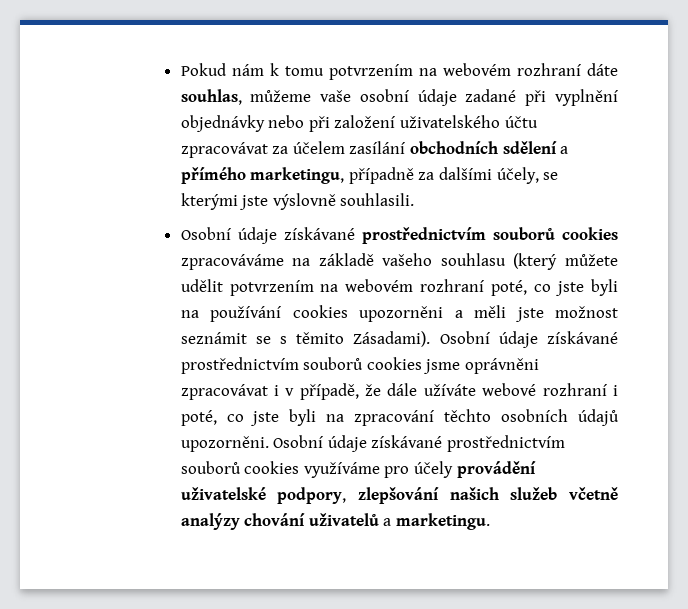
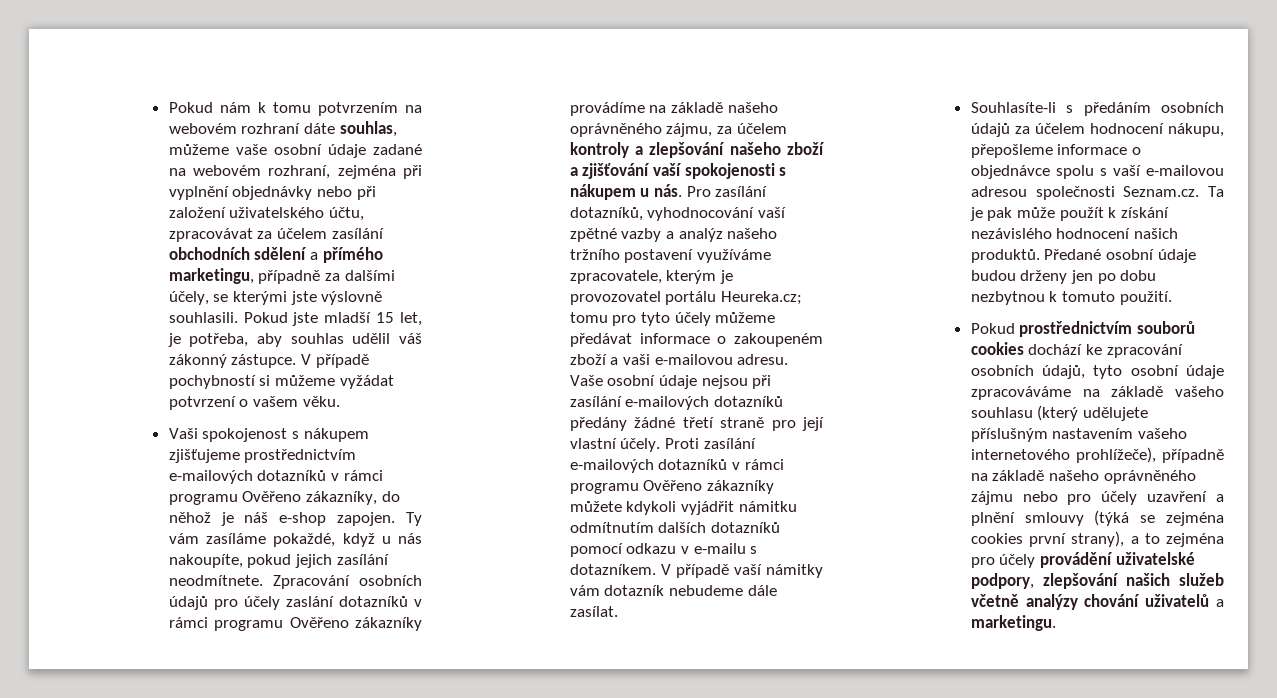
- Pokud nám k tomu potvrzením na webovém rozhraní dáte souhlas, můžeme vaše osobní údaje zadané při vyplnění objednávky nebo při založení uživatelského účtu zpracovávat za účelem zasílání obchodních sdělení a přímého marketingu, případně za dalšími účely, se kterými jste výslovně souhlasili.
- Osobní údaje získávané prostřednictvím souborů cookies zpracováváme na základě vašeho souhlasu (který můžete udělit potvrzením na webovém rozhraní poté, co jste byli na používání cookies upozorněni a měli jste možnost seznámit se s těmito Zásadami). Osobní údaje získávané prostřednictvím souborů cookies jsme oprávněni zpracovávat i v případě, že dále užíváte webové rozhraní i poté, co jste byli na zpracování těchto osobních údajů upozorněni. Osobní údaje získávané prostřednictvím souborů cookies využíváme pro účely provádění uživatelské podpory, zlepšování našich služeb včetně analýzy chování uživatelů a marketingu.
+ Pokud nám k tomu potvrzením na webovém rozhraní dáte souhlas, můžeme vaše osobní údaje zadané na webovém rozhraní, zejména při vyplnění objednávky nebo při založení uživatelského účtu, zpracovávat za účelem zasílání obchodních sdělení a přímého marketingu, případně za dalšími účely, se kterými jste výslovně souhlasili. Pokud jste mladší 15 let, je potřeba, aby souhlas udělil váš zákonný zástupce. V případě pochybností si můžeme vyžádat potvrzení o vašem věku.
+ Vaši spokojenost s nákupem zjišťujeme prostřednictvím e-mailových dotazníků v rámci programu Ověřeno zákazníky, do něhož je náš e-shop zapojen. Ty vám zasíláme pokaždé, když u nás nakoupíte, pokud jejich zasílání neodmítnete. Zpracování osobních údajů pro účely zaslání dotazníků v rámci programu Ověřeno zákazníky provádíme na základě našeho oprávněného zájmu, za účelem kontroly a zlepšování našeho zboží a zjišťování vaší spokojenosti s nákupem u nás. Pro zasílání dotazníků, vyhodnocování vaší zpětné vazby a analýz našeho tržního postavení využíváme zpracovatele, kterým je provozovatel portálu Heureka.cz; tomu pro tyto účely můžeme předávat informace o zakoupeném zboží a vaši e-mailovou adresu. Vaše osobní údaje nejsou při zasílání e-mailových dotazníků předány žádné třetí straně pro její vlastní účely. Proti zasílání e-mailových dotazníků v rámci programu Ověřeno zákazníky můžete kdykoli vyjádřit námitku odmítnutím dalších dotazníků pomocí odkazu v e-mailu s dotazníkem. V případě vaší námitky vám dotazník nebudeme dále zasílat.
+ Souhlasíte-li s předáním osobních údajů za účelem hodnocení nákupu, přepošleme informace o objednávce spolu s vaší e-mailovou adresou společnosti Seznam.cz. Ta je pak může použít k získání nezávislého hodnocení našich produktů. Předané osobní údaje budou drženy jen po dobu nezbytnou k tomuto použití.
+ Pokud prostřednictvím souborů cookies dochází ke zpracování osobních údajů, tyto osobní údaje zpracováváme na základě vašeho souhlasu (který udělujete příslušným nastavením vašeho internetového prohlížeče), případně na základě našeho oprávněného zájmu nebo pro účely uzavření a plnění smlouvy (týká se zejména cookies první strany), a to zejména pro účely provádění uživatelské podpory, zlepšování našich služeb včetně analýzy chování uživatelů a marketingu.

